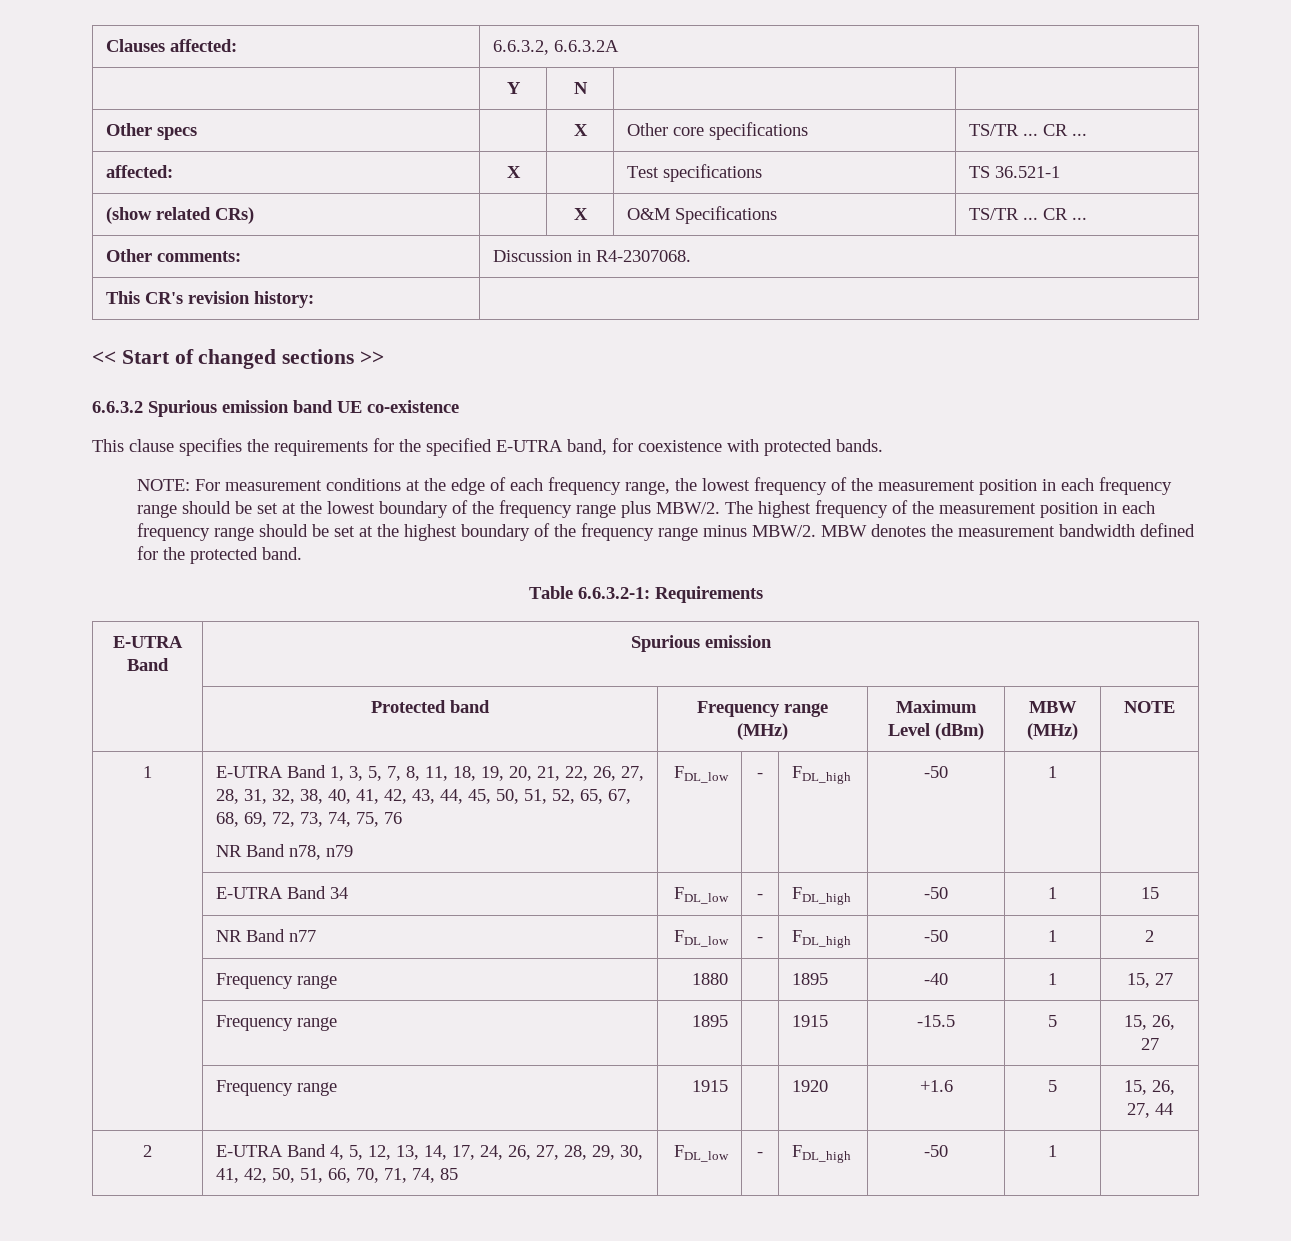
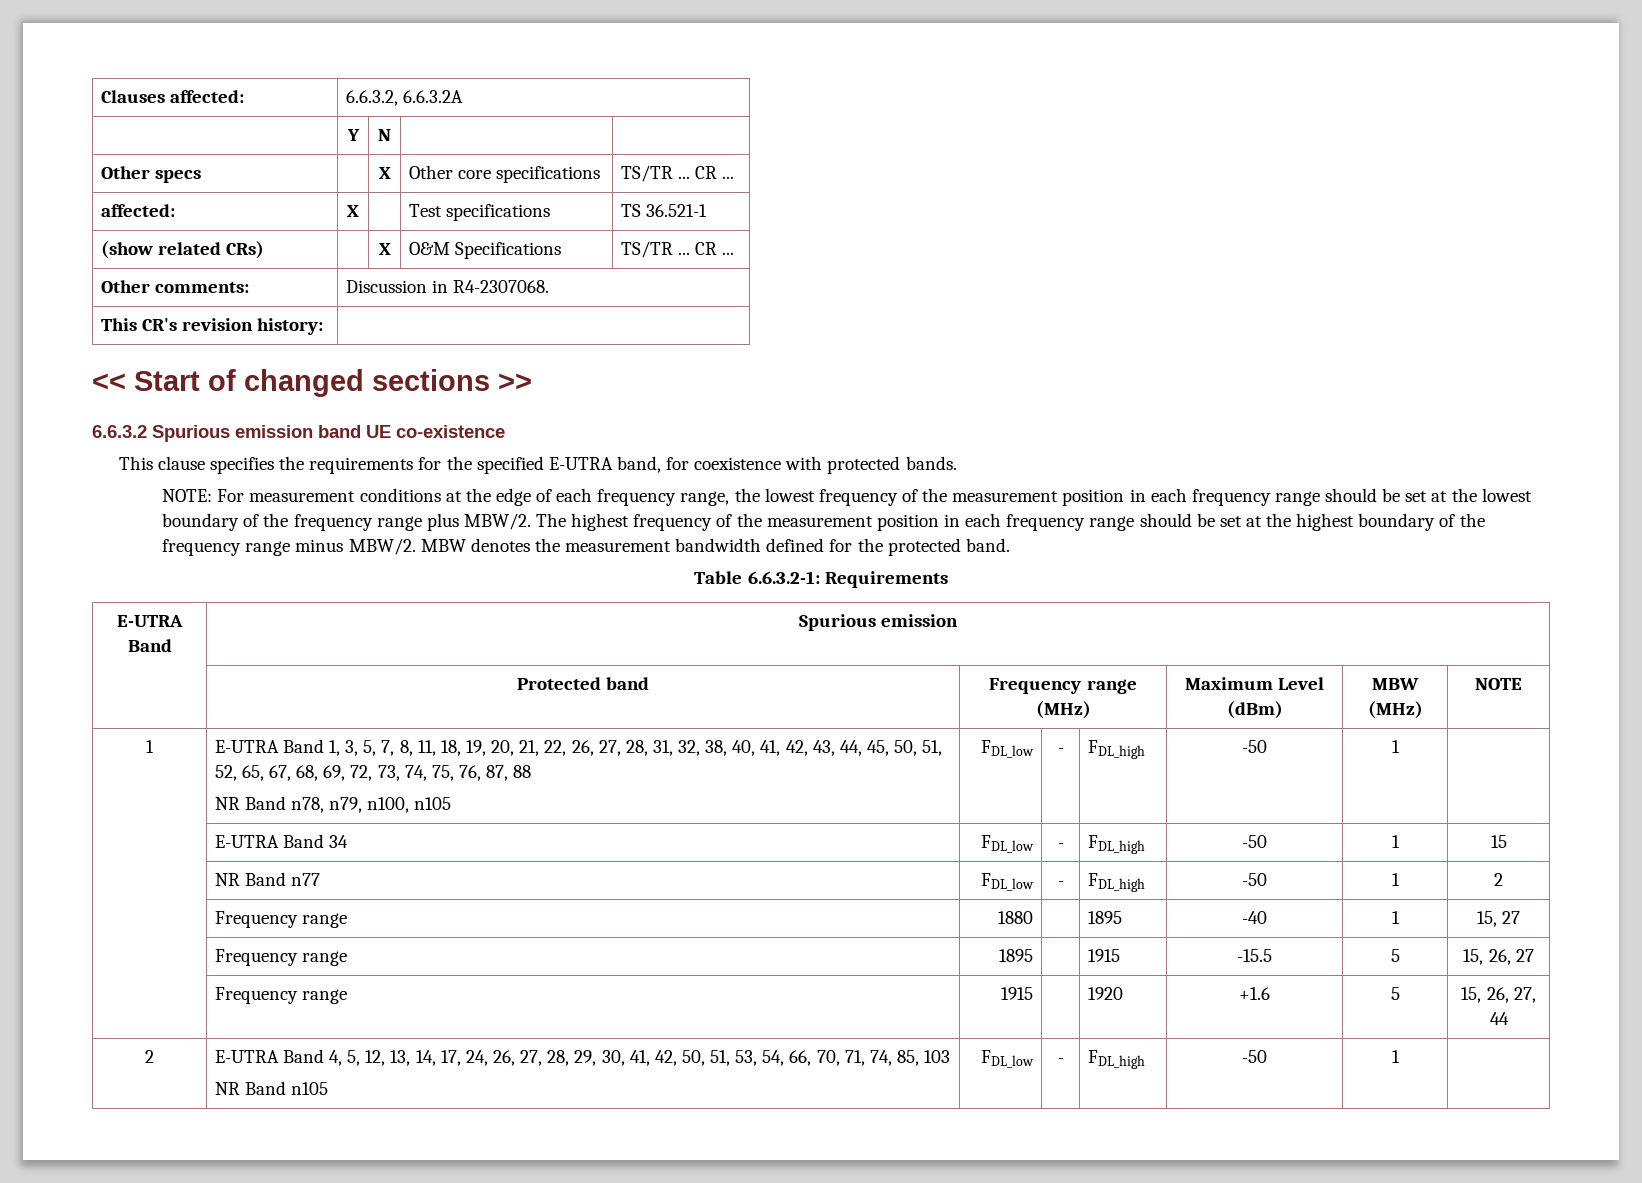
- E-UTRA Band 1, 3, 5, 7, 8, 11, 18, 19, 20, 21, 22, 26, 27, 28, 31, 32, 38, 40, 41, 42, 43, 44, 45, 50, 51, 52, 65, 67, 68, 69, 72, 73, 74, 75, 76
+ E-UTRA Band 1, 3, 5, 7, 8, 11, 18, 19, 20, 21, 22, 26, 27, 28, 31, 32, 38, 40, 41, 42, 43, 44, 45, 50, 51, 52, 65, 67, 68, 69, 72, 73, 74, 75, 76, 87, 88
- NR Band n78, n79
+ NR Band n78, n79, n100, n105
- 2 | E-UTRA Band 4, 5, 12, 13, 14, 17, 24, 26, 27, 28, 29, 30, 41, 42, 50, 51, 66, 70, 71, 74, 85 | FDL_low | - | FDL_high | -50 | 1 |
+ 2 | E-UTRA Band 4, 5, 12, 13, 14, 17, 24, 26, 27, 28, 29, 30, 41, 42, 50, 51, 53, 54, 66, 70, 71, 74, 85, 103
+ NR Band n105 | FDL_low | - | FDL_high | -50 | 1 |

